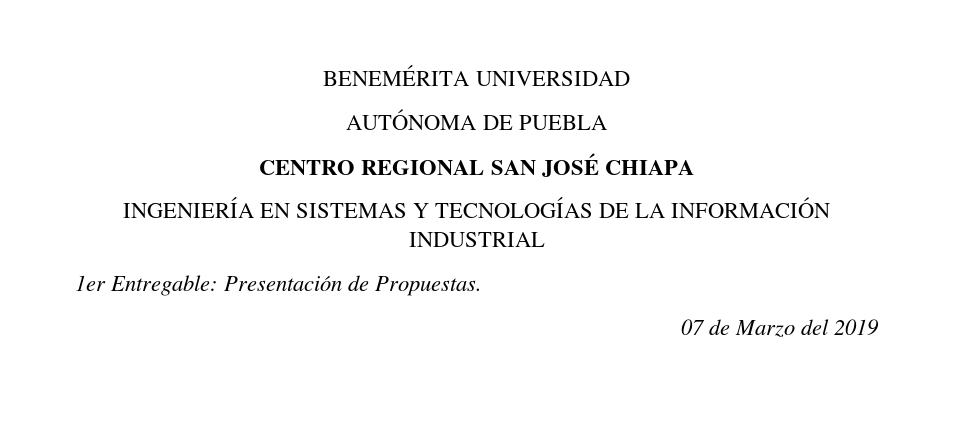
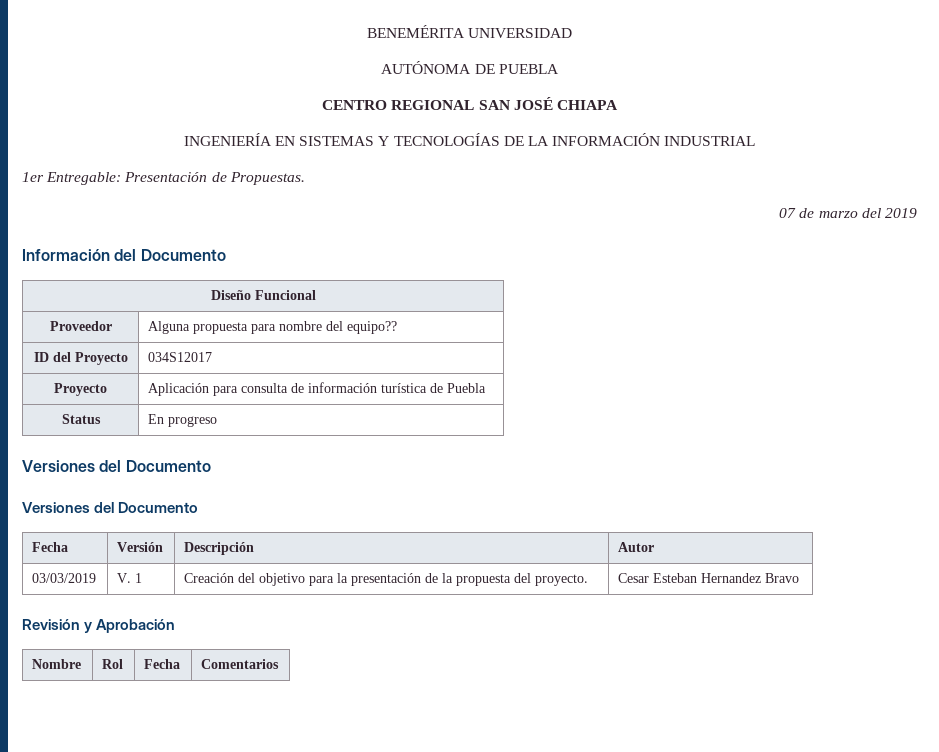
- 07 de Marzo del 2019
+ 07 de marzo del 2019
+ Información del Documento
+ Diseño Funcional
+ Proveedor | Alguna propuesta para nombre del equipo??
+ ID del Proyecto | 034S12017
+ Proyecto | Aplicación para consulta de información turística de Puebla
+ Status | En progreso
+ Versiones del Documento
+ Versiones del Documento
+ Fecha | Versión | Descripción | Autor
+ 03/03/2019 | V. 1 | Creación del objetivo para la presentación de la propuesta del proyecto. | Cesar Esteban Hernandez Bravo
+ Revisión y Aprobación
+ Nombre | Rol | Fecha | Comentarios

